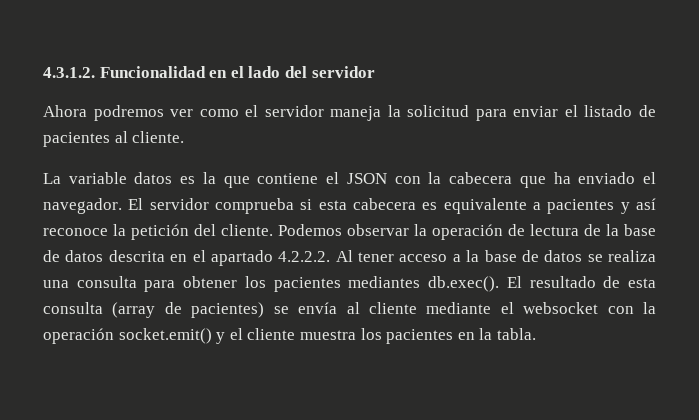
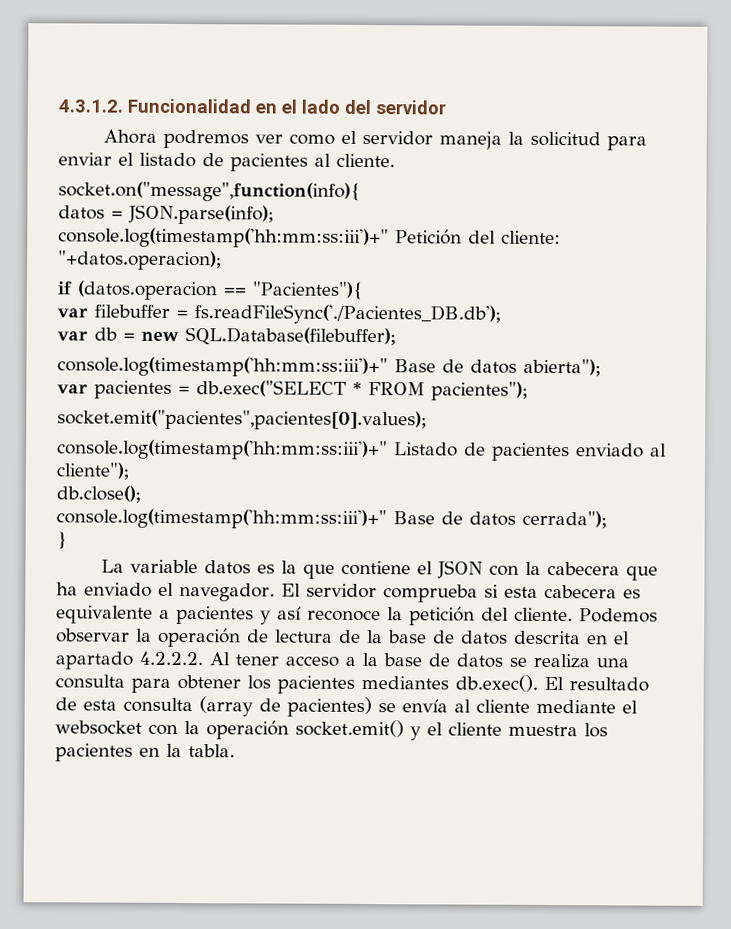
+ socket.on("message",function(info){
+ datos = JSON.parse(info);
+ console.log(timestamp('hh:mm:ss:iii')+" Petición del cliente: "+datos.operacion);
+ if (datos.operacion == "Pacientes"){
+ var filebuffer = fs.readFileSync('./Pacientes_DB.db');
+ var db = new SQL.Database(filebuffer);
+ console.log(timestamp('hh:mm:ss:iii')+" Base de datos abierta");
+ var pacientes = db.exec("SELECT * FROM pacientes");
+ socket.emit("pacientes",pacientes[0].values);
+ console.log(timestamp('hh:mm:ss:iii')+" Listado de pacientes enviado al cliente");
+ db.close();
+ console.log(timestamp('hh:mm:ss:iii')+" Base de datos cerrada");
+ }

